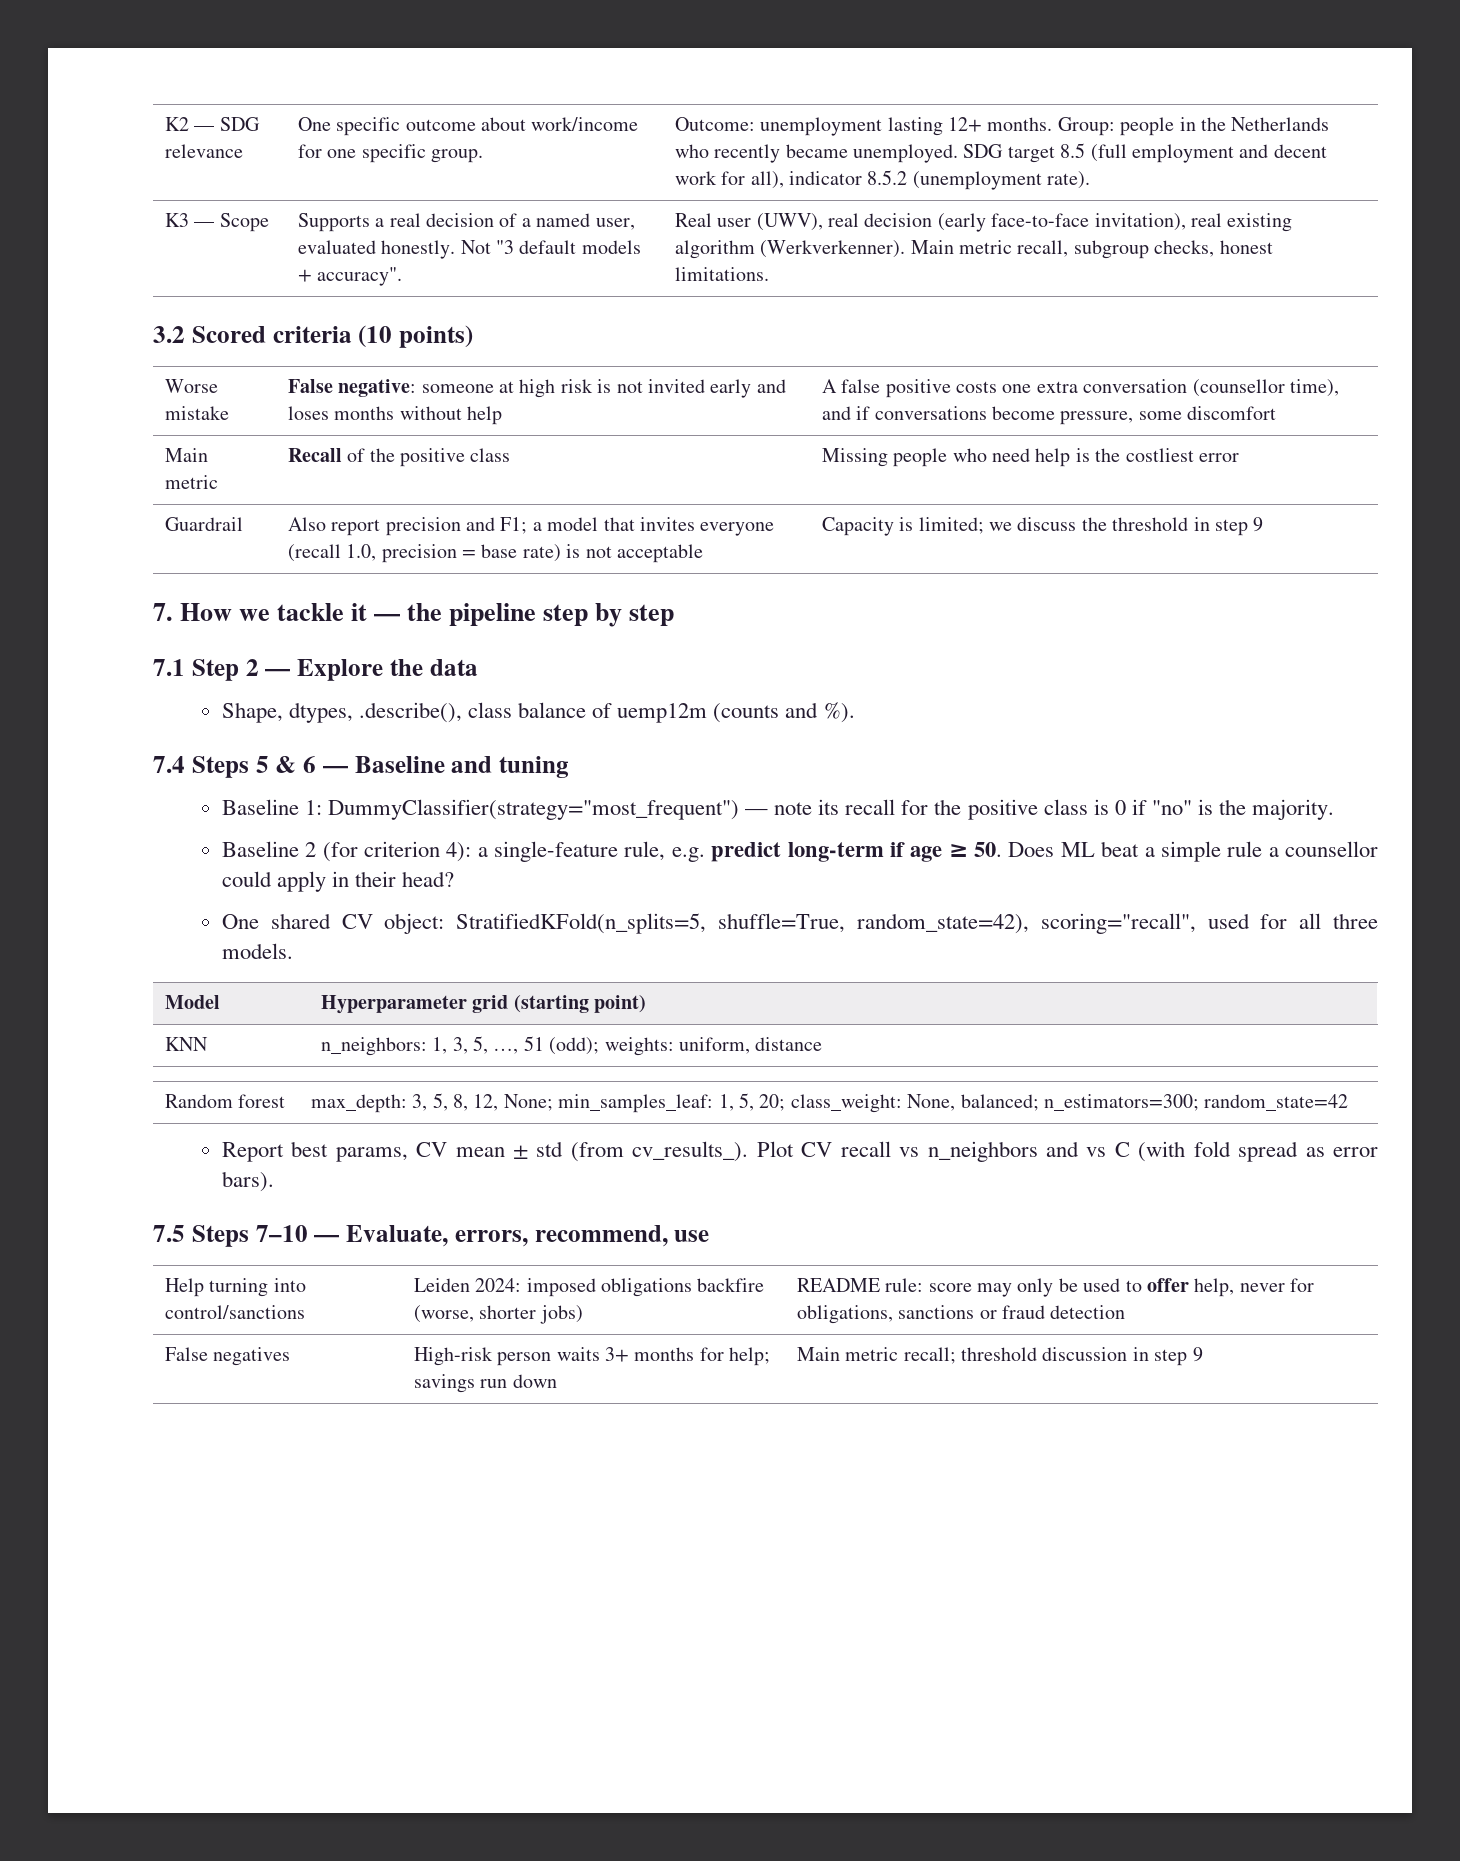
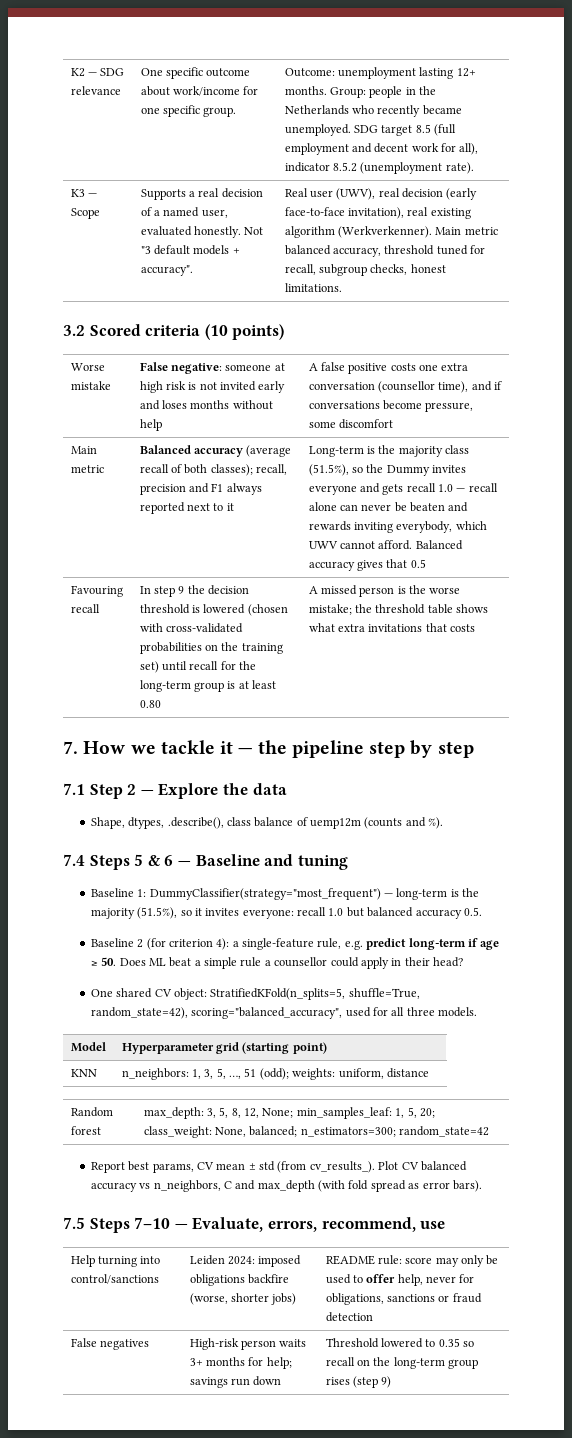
- Main metric recall, subgroup checks, honest limitations.
+ Main metric balanced accuracy, threshold tuned for recall, subgroup checks, honest limitations.
- Recall of the positive class | Missing people who need help is the costliest error
- Guardrail | Also report precision and F1; a model that invites everyone (recall 1.0, precision = base rate) is not acceptable | Capacity is limited; we discuss the threshold in step 9
+ Balanced accuracy (average recall of both classes); recall, precision and F1 always reported next to it | Long-term is the majority class (51.5%), so the Dummy invites everyone and gets recall 1.0 — recall alone can never be beaten and rewards inviting everybody, which UWV cannot afford. Balanced accuracy gives that 0.5
+ Favouring recall | In step 9 the decision threshold is lowered (chosen with cross-validated probabilities on the training set) until recall for the long-term group is at least 0.80 | A missed person is the worse mistake; the threshold table shows what extra invitations that costs
- Baseline 1: DummyClassifier(strategy="most_frequent") — note its recall for the positive class is 0 if "no" is the majority.
+ Baseline 1: DummyClassifier(strategy="most_frequent") — long-term is the majority (51.5%), so it invites everyone: recall 1.0 but balanced accuracy 0.5.
- One shared CV object: StratifiedKFold(n_splits=5, shuffle=True, random_state=42), scoring="recall", used for all three models.
+ One shared CV object: StratifiedKFold(n_splits=5, shuffle=True, random_state=42), scoring="balanced_accuracy", used for all three models.
- Plot CV recall vs n_neighbors and vs C (with fold spread as error bars).
+ Plot CV balanced accuracy vs n_neighbors, C and max_depth (with fold spread as error bars).
- False negatives | High-risk person waits 3+ months for help; savings run down | Main metric recall; threshold discussion in step 9
+ False negatives | High-risk person waits 3+ months for help; savings run down | Threshold lowered to 0.35 so recall on the long-term group rises (step 9)

